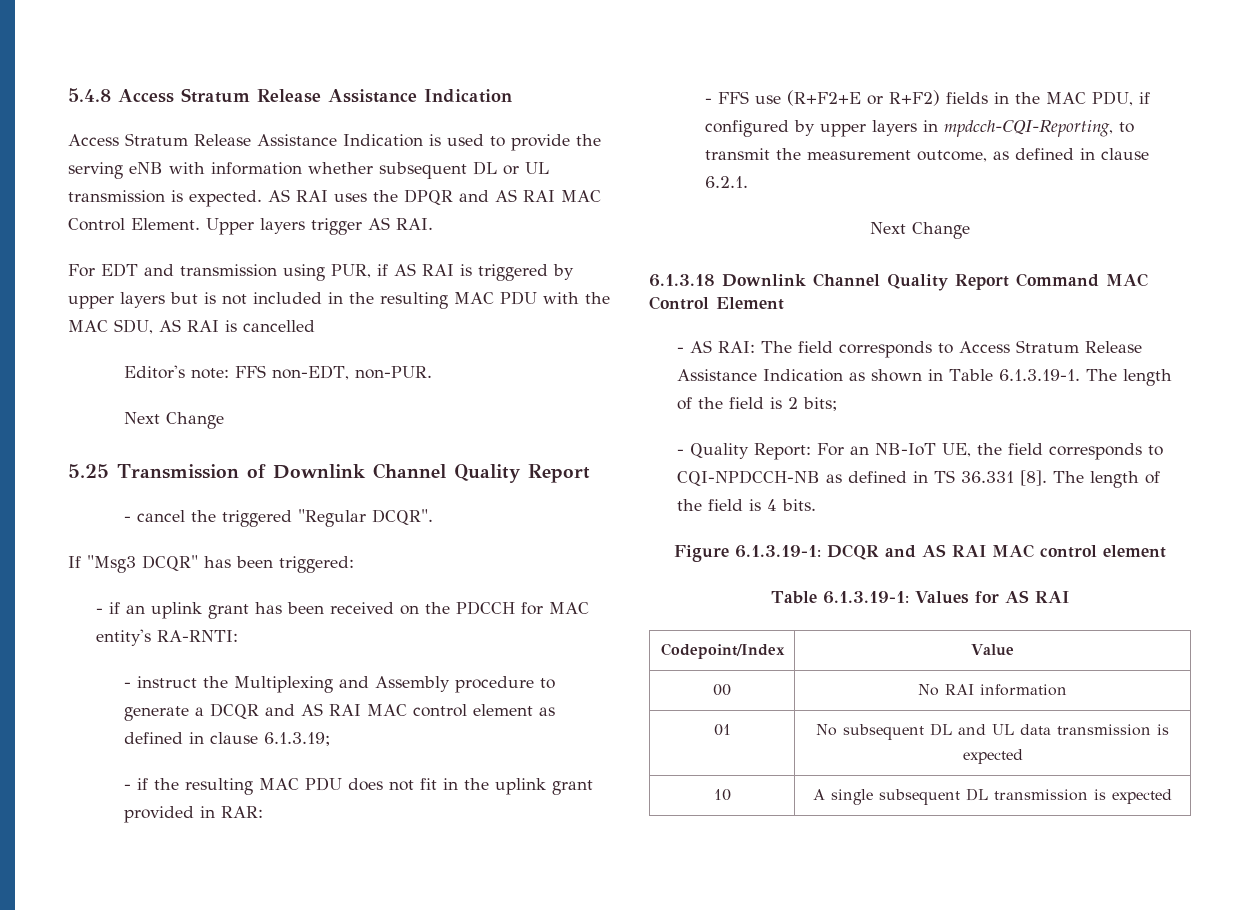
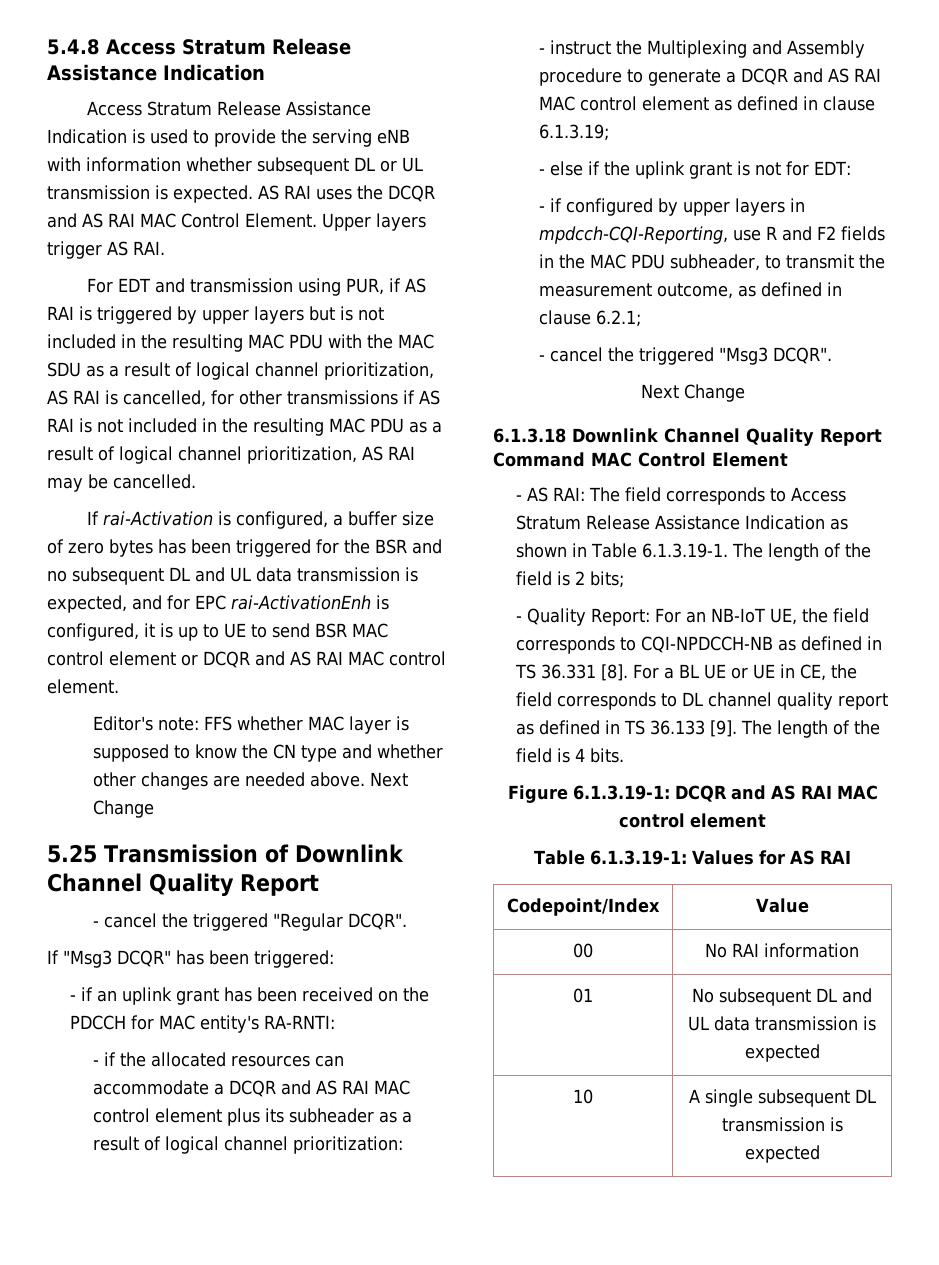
- AS RAI uses the DPQR and AS RAI MAC Control Element.
+ AS RAI uses the DCQR and AS RAI MAC Control Element.
- For EDT and transmission using PUR, if AS RAI is triggered by upper layers but is not included in the resulting MAC PDU with the MAC SDU, AS RAI is cancelled
- Editor's note: FFS non-EDT, non-PUR.
- Next Change
+ For EDT and transmission using PUR, if AS RAI is triggered by upper layers but is not included in the resulting MAC PDU with the MAC SDU as a result of logical channel prioritization, AS RAI is cancelled, for other transmissions if AS RAI is not included in the resulting MAC PDU as a result of logical channel prioritization, AS RAI may be cancelled.
+ If rai-Activation is configured, a buffer size of zero bytes has been triggered for the BSR and no subsequent DL and UL data transmission is expected, and for EPC rai-ActivationEnh is configured, it is up to UE to send BSR MAC control element or DCQR and AS RAI MAC control element.
+ Editor's note: FFS whether MAC layer is supposed to know the CN type and whether other changes are needed above. Next Change
+ - if the allocated resources can accommodate a DCQR and AS RAI MAC control element plus its subheader as a result of logical channel prioritization:
- - if the resulting MAC PDU does not fit in the uplink grant provided in RAR:
- - FFS use (R+F2+E or R+F2) fields in the MAC PDU, if configured by upper layers in mpdcch-CQI-Reporting, to transmit the measurement outcome, as defined in clause 6.2.1.
+ - else if the uplink grant is not for EDT:
+ - if configured by upper layers in mpdcch-CQI-Reporting, use R and F2 fields in the MAC PDU subheader, to transmit the measurement outcome, as defined in clause 6.2.1;
+ - cancel the triggered "Msg3 DCQR".
+ For a BL UE or UE in CE, the field corresponds to DL channel quality report as defined in TS 36.133 [9].

